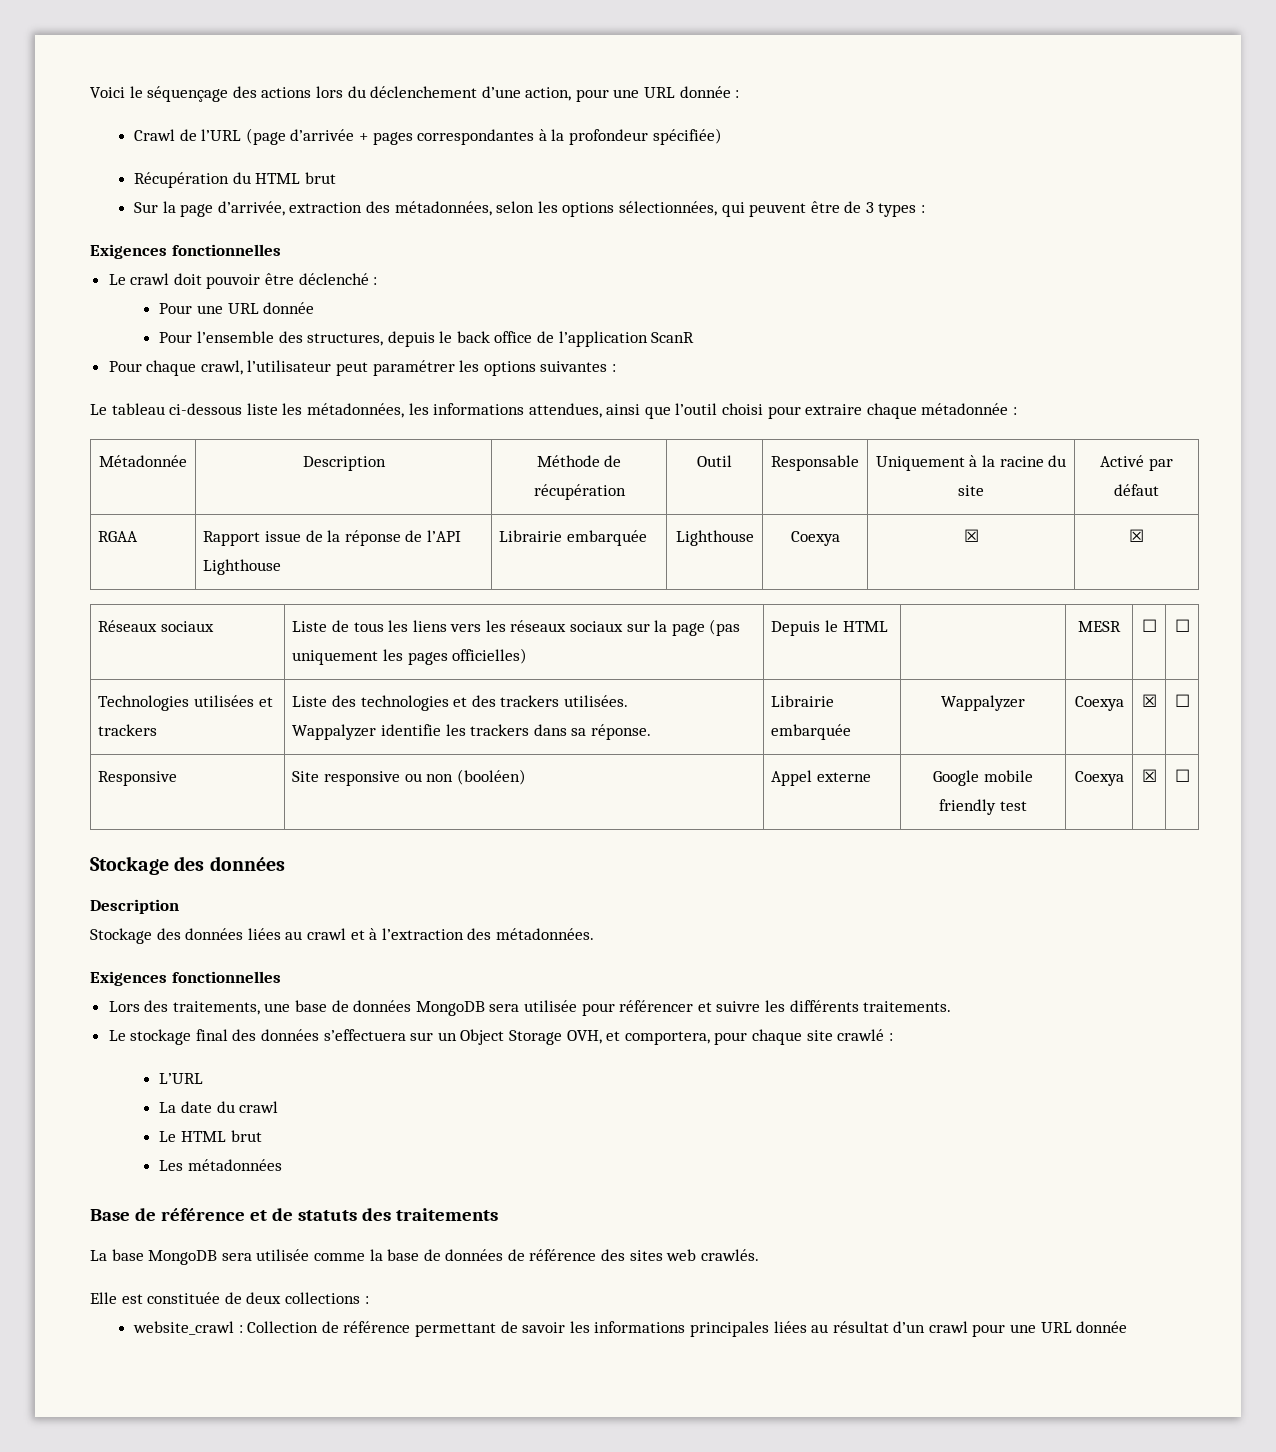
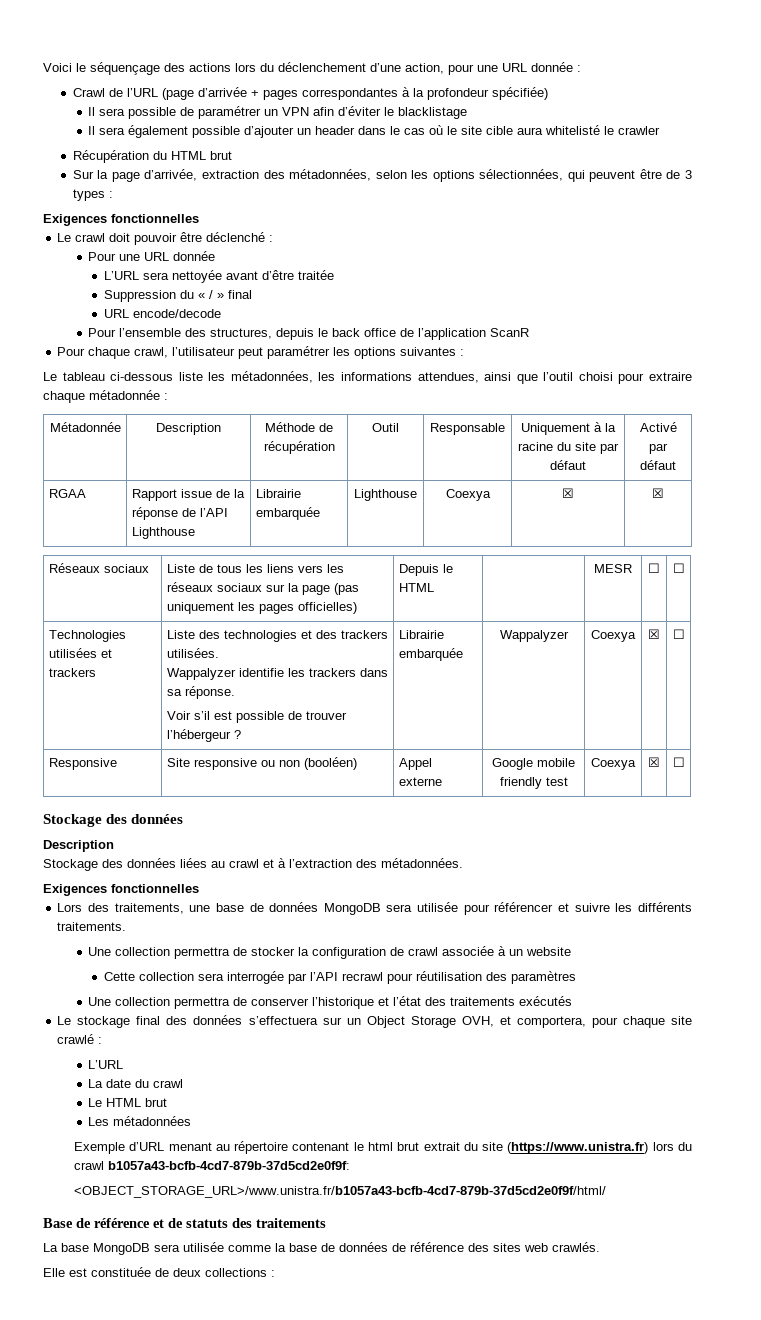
+ Il sera possible de paramétrer un VPN afin d’éviter le blacklistage
+ Il sera également possible d’ajouter un header dans le cas où le site cible aura whitelisté le crawler
+ L’URL sera nettoyée avant d’être traitée
+ Suppression du « / » final
+ URL encode/decode
- Métadonnée | Description | Méthode de récupération | Outil | Responsable | Uniquement à la racine du site | Activé par défaut
+ Métadonnée | Description | Méthode de récupération | Outil | Responsable | Uniquement à la racine du site par défaut | Activé par défaut
  Technologies utilisées et trackers | Liste des technologies et des trackers utilisées.
- Wappalyzer identifie les trackers dans sa réponse. | Librairie embarquée | Wappalyzer | Coexya | ☒ | ☐
+ Wappalyzer identifie les trackers dans sa réponse.
+ Voir s’il est possible de trouver l’hébergeur ? | Librairie embarquée | Wappalyzer | Coexya | ☒ | ☐
+ Une collection permettra de stocker la configuration de crawl associée à un website
+ Cette collection sera interrogée par l’API recrawl pour réutilisation des paramètres
+ Une collection permettra de conserver l’historique et l’état des traitements exécutés
+ Exemple d’URL menant au répertoire contenant le html brut extrait du site (https://www.unistra.fr) lors du crawl b1057a43-bcfb-4cd7-879b-37d5cd2e0f9f:
+ <OBJECT_STORAGE_URL>/www.unistra.fr/b1057a43-bcfb-4cd7-879b-37d5cd2e0f9f/html/
- website_crawl : Collection de référence permettant de savoir les informations principales liées au résultat d’un crawl pour une URL donnée

